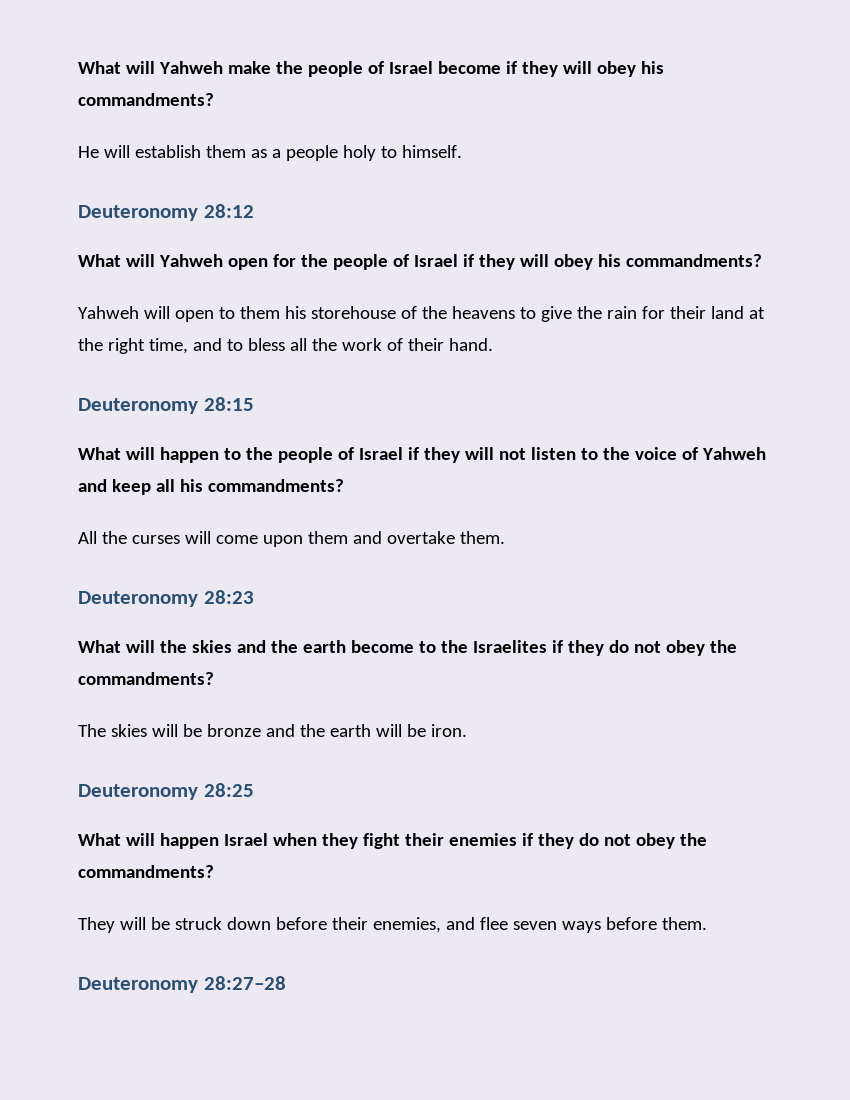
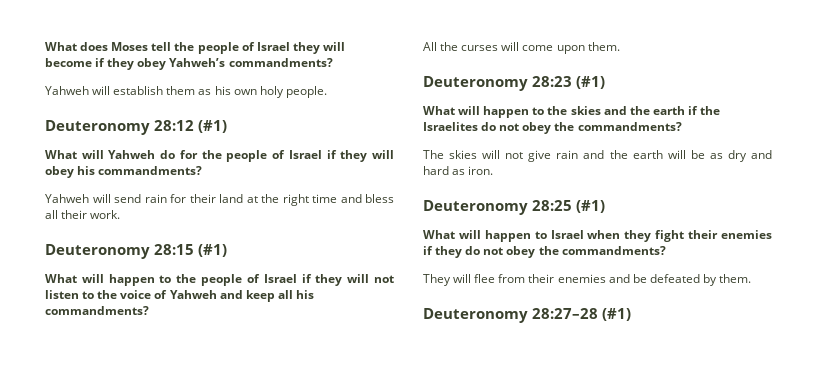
- What will Yahweh make the people of Israel become if they will obey his commandments?
- He will establish them as a people holy to himself.
+ What does Moses tell the people of Israel they will become if they obey Yahweh’s commandments?
+ Yahweh will establish them as his own holy people.
- Deuteronomy 28:12
- What will Yahweh open for the people of Israel if they will obey his commandments?
+ Deuteronomy 28:12 (#1)
+ What will Yahweh do for the people of Israel if they will obey his commandments?
- Yahweh will open to them his storehouse of the heavens to give the rain for their land at the right time, and to bless all the work of their hand.
+ Yahweh will send rain for their land at the right time and bless all their work.
- Deuteronomy 28:15
+ Deuteronomy 28:15 (#1)
- All the curses will come upon them and overtake them.
+ All the curses will come upon them.
- Deuteronomy 28:23
- What will the skies and the earth become to the Israelites if they do not obey the commandments?
+ Deuteronomy 28:23 (#1)
+ What will happen to the skies and the earth if the Israelites do not obey the commandments?
- The skies will be bronze and the earth will be iron.
+ The skies will not give rain and the earth will be as dry and hard as iron.
- Deuteronomy 28:25
- What will happen Israel when they fight their enemies if they do not obey the commandments?
+ Deuteronomy 28:25 (#1)
+ What will happen to Israel when they fight their enemies if they do not obey the commandments?
- They will be struck down before their enemies, and flee seven ways before them.
+ They will flee from their enemies and be defeated by them.
- Deuteronomy 28:27–28
+ Deuteronomy 28:27–28 (#1)

